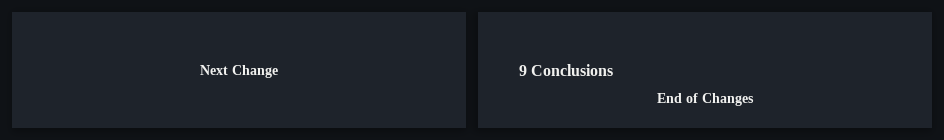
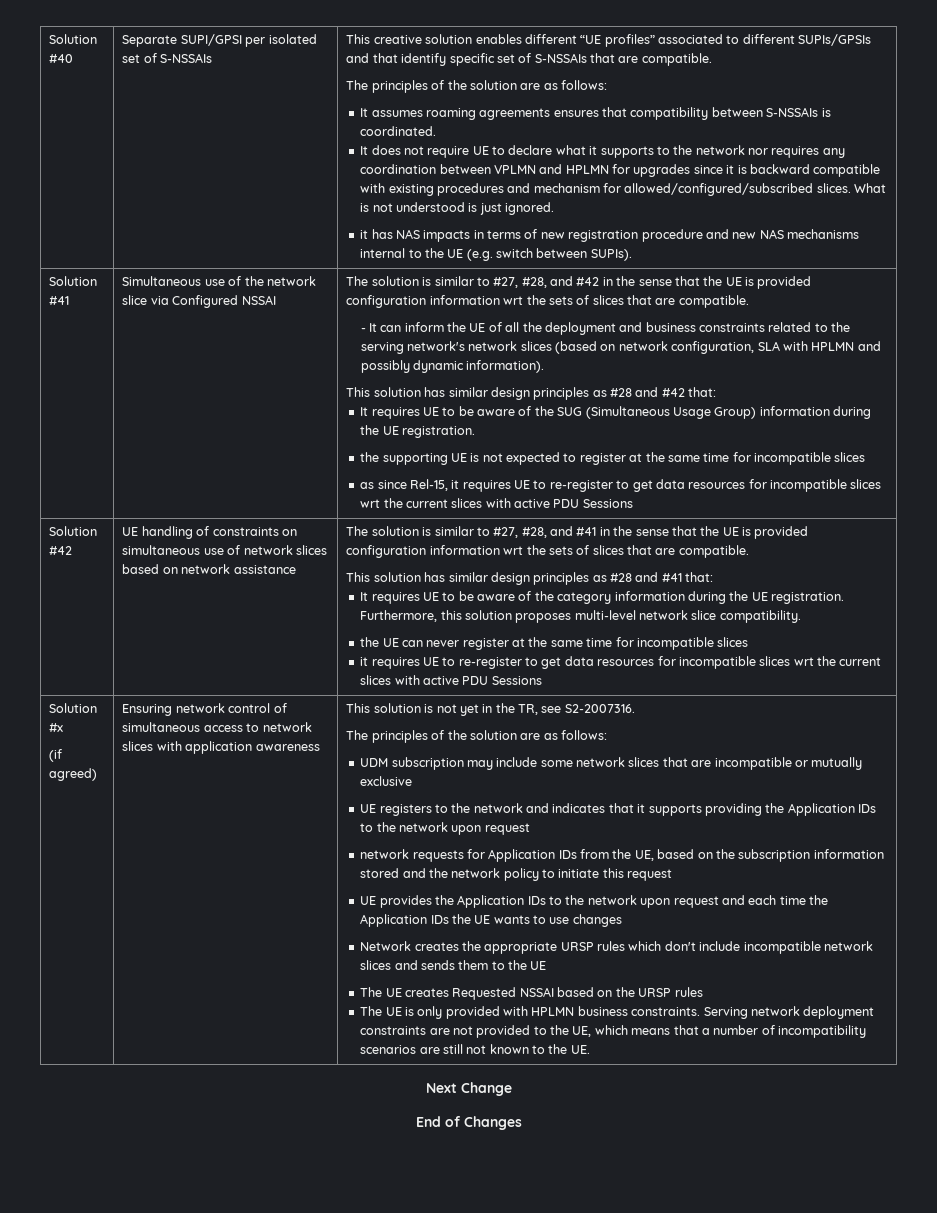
+ Solution #40 | Separate SUPI/GPSI per isolated set of S-NSSAIs | This creative solution enables different “UE profiles” associated to different SUPIs/GPSIs and that identify specific set of S-NSSAIs that are compatible.
+ The principles of the solution are as follows:
+ It assumes roaming agreements ensures that compatibility between S-NSSAIs is coordinated.
+ It does not require UE to declare what it supports to the network nor requires any coordination between VPLMN and HPLMN for upgrades since it is backward compatible with existing procedures and mechanism for allowed/configured/subscribed slices. What is not understood is just ignored.
+ it has NAS impacts in terms of new registration procedure and new NAS mechanisms internal to the UE (e.g. switch between SUPIs).
+ Solution #41 | Simultaneous use of the network slice via Configured NSSAI | The solution is similar to #27, #28, and #42 in the sense that the UE is provided configuration information wrt the sets of slices that are compatible.
+ - It can inform the UE of all the deployment and business constraints related to the serving network's network slices (based on network configuration, SLA with HPLMN and possibly dynamic information).
+ This solution has similar design principles as #28 and #42 that:
+ It requires UE to be aware of the SUG (Simultaneous Usage Group) information during the UE registration.
+ the supporting UE is not expected to register at the same time for incompatible slices
+ as since Rel-15, it requires UE to re-register to get data resources for incompatible slices wrt the current slices with active PDU Sessions
+ Solution #42 | UE handling of constraints on simultaneous use of network slices based on network assistance | The solution is similar to #27, #28, and #41 in the sense that the UE is provided configuration information wrt the sets of slices that are compatible.
+ This solution has similar design principles as #28 and #41 that:
+ It requires UE to be aware of the category information during the UE registration. Furthermore, this solution proposes multi-level network slice compatibility.
+ the UE can never register at the same time for incompatible slices
+ it requires UE to re-register to get data resources for incompatible slices wrt the current slices with active PDU Sessions
+ Solution #x
+ (if agreed) | Ensuring network control of simultaneous access to network slices with application awareness | This solution is not yet in the TR, see S2-2007316.
+ The principles of the solution are as follows:
+ UDM subscription may include some network slices that are incompatible or mutually exclusive
+ UE registers to the network and indicates that it supports providing the Application IDs to the network upon request
+ network requests for Application IDs from the UE, based on the subscription information stored and the network policy to initiate this request
+ UE provides the Application IDs to the network upon request and each time the Application IDs the UE wants to use changes
+ Network creates the appropriate URSP rules which don't include incompatible network slices and sends them to the UE
+ The UE creates Requested NSSAI based on the URSP rules
+ The UE is only provided with HPLMN business constraints. Serving network deployment constraints are not provided to the UE, which means that a number of incompatibility scenarios are still not known to the UE.
- 9 Conclusions

